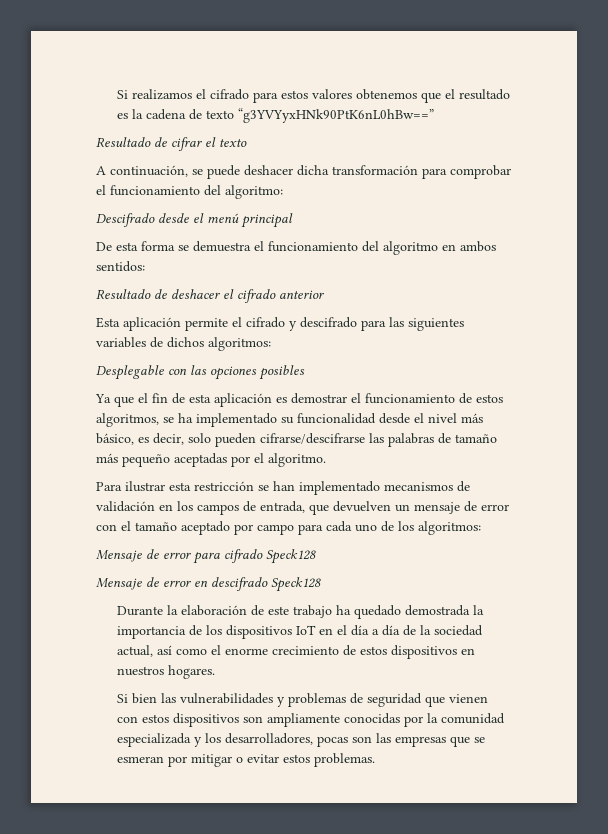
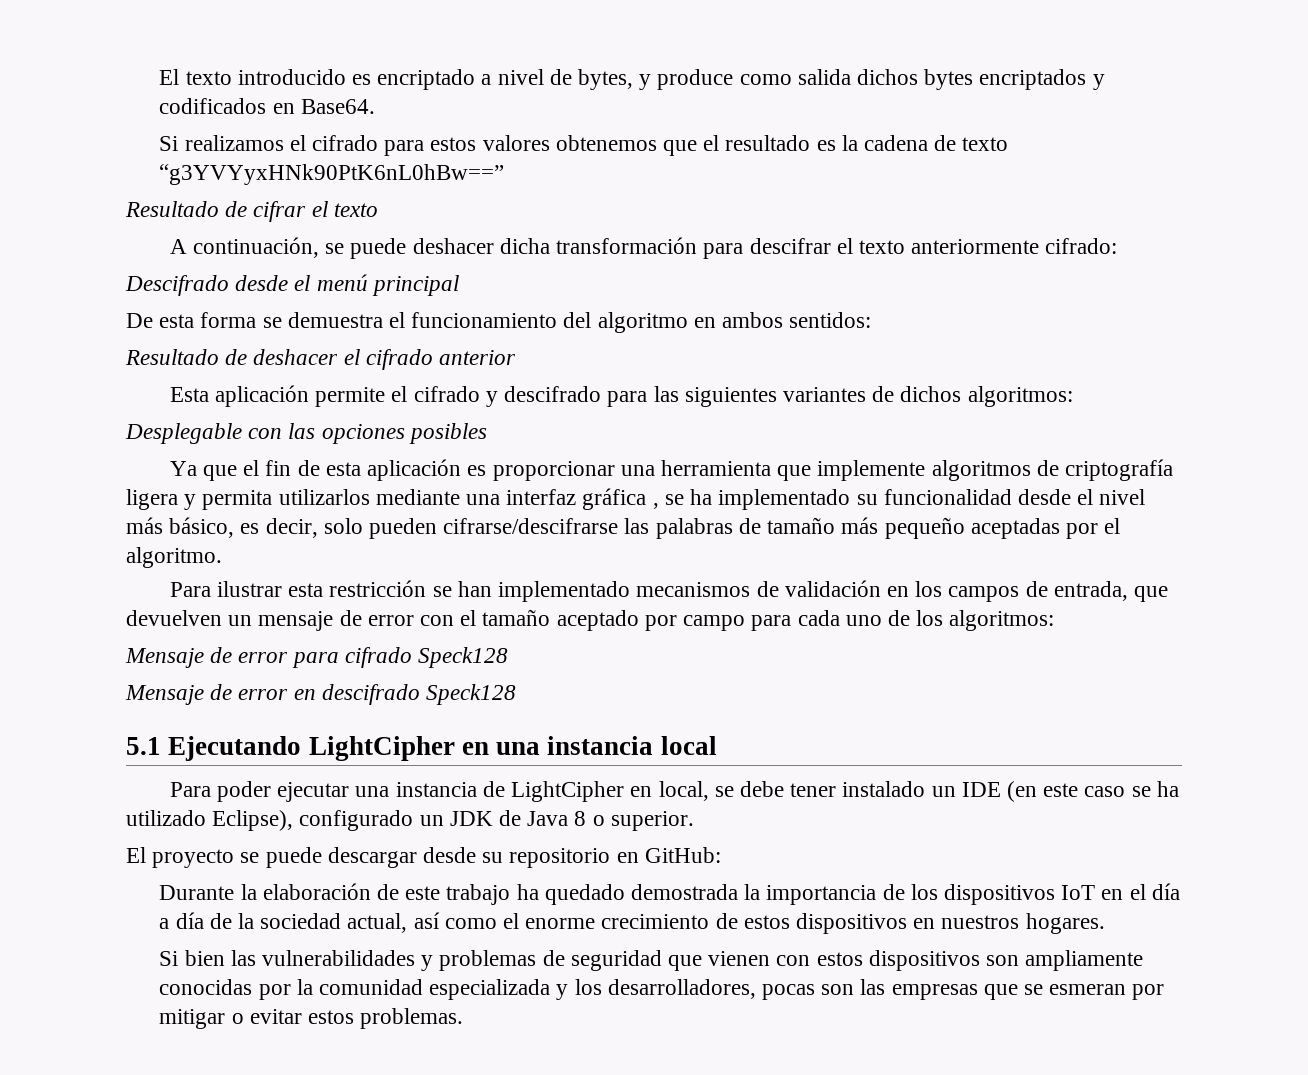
+ El texto introducido es encriptado a nivel de bytes, y produce como salida dichos bytes encriptados y codificados en Base64.
- A continuación, se puede deshacer dicha transformación para comprobar el funcionamiento del algoritmo:
+ A continuación, se puede deshacer dicha transformación para descifrar el texto anteriormente cifrado:
- Esta aplicación permite el cifrado y descifrado para las siguientes variables de dichos algoritmos:
+ Esta aplicación permite el cifrado y descifrado para las siguientes variantes de dichos algoritmos:
- Ya que el fin de esta aplicación es demostrar el funcionamiento de estos algoritmos, se ha implementado su funcionalidad desde el nivel más básico, es decir, solo pueden cifrarse/descifrarse las palabras de tamaño más pequeño aceptadas por el algoritmo.
+ Ya que el fin de esta aplicación es proporcionar una herramienta que implemente algoritmos de criptografía ligera y permita utilizarlos mediante una interfaz gráfica , se ha implementado su funcionalidad desde el nivel más básico, es decir, solo pueden cifrarse/descifrarse las palabras de tamaño más pequeño aceptadas por el algoritmo.
+ 5.1 Ejecutando LightCipher en una instancia local
+ Para poder ejecutar una instancia de LightCipher en local, se debe tener instalado un IDE (en este caso se ha utilizado Eclipse), configurado un JDK de Java 8 o superior.
+ El proyecto se puede descargar desde su repositorio en GitHub:

